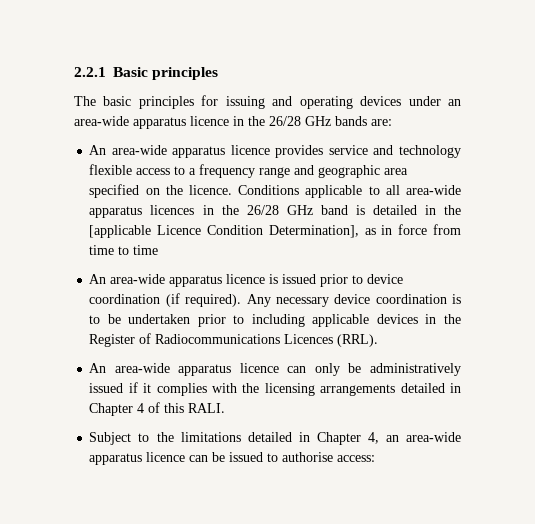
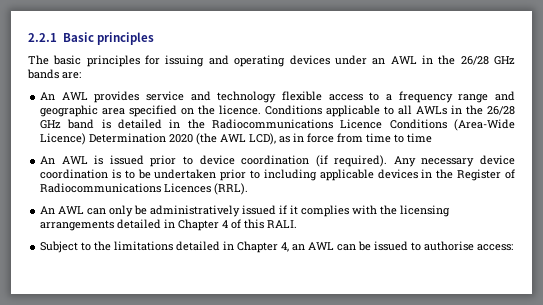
- The basic principles for issuing and operating devices under an area-wide apparatus licence in the 26/28 GHz bands are:
+ The basic principles for issuing and operating devices under an AWL in the 26/28 GHz bands are:
- An area-wide apparatus licence provides service and technology flexible access to a frequency range and geographic area specified on the licence.
+ An AWL provides service and technology flexible access to a frequency range and geographic area specified on the licence.
- Conditions applicable to all area-wide apparatus licences in the 26/28 GHz band is detailed in the [applicable Licence Condition Determination], as in force from time to time
+ Conditions applicable to all AWLs in the 26/28 GHz band is detailed in the Radiocommunications Licence Conditions (Area-Wide Licence) Determination 2020 (the AWL LCD), as in force from time to time
- An area-wide apparatus licence is issued prior to device coordination (if required).
+ An AWL is issued prior to device coordination (if required).
- An area-wide apparatus licence can only be administratively issued if it complies with the licensing arrangements detailed in Chapter 4 of this RALI.
+ An AWL can only be administratively issued if it complies with the licensing arrangements detailed in Chapter 4 of this RALI.
- Subject to the limitations detailed in Chapter 4, an area-wide apparatus licence can be issued to authorise access:
+ Subject to the limitations detailed in Chapter 4, an AWL can be issued to authorise access:

